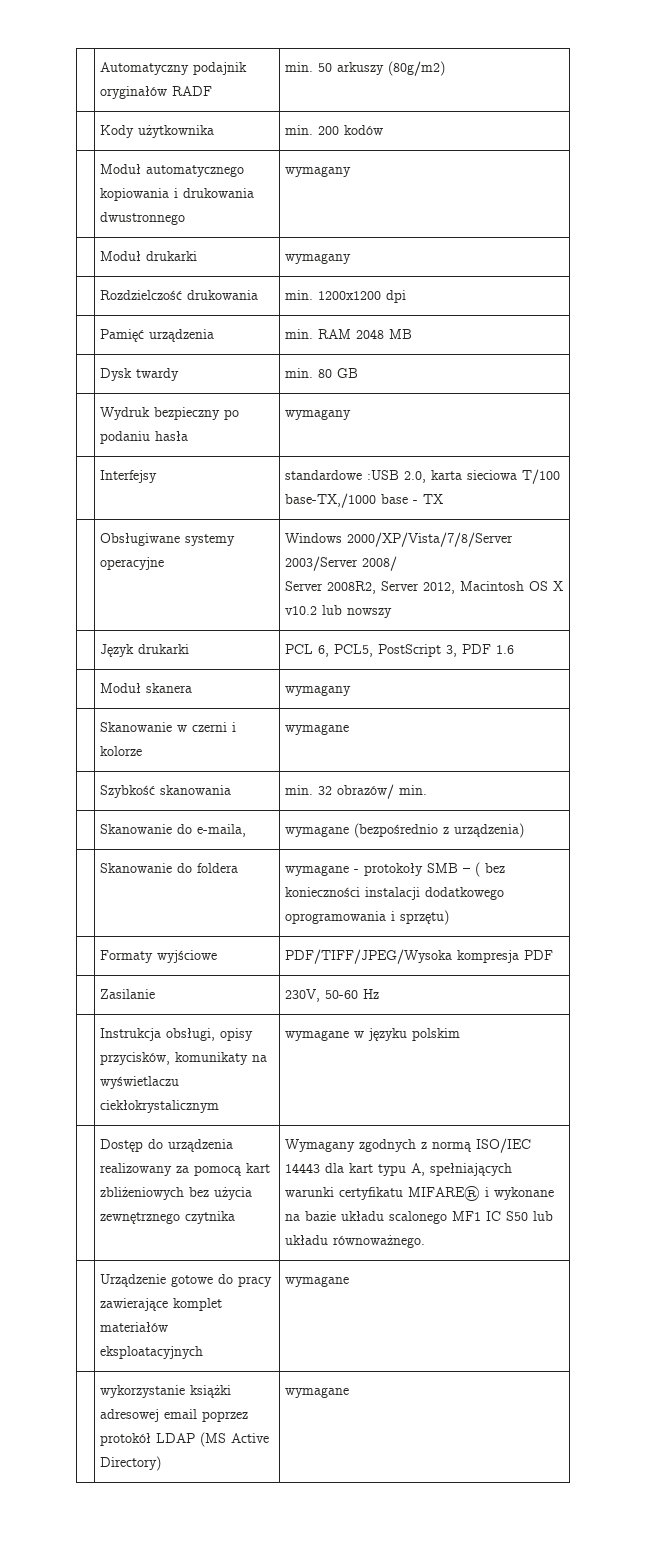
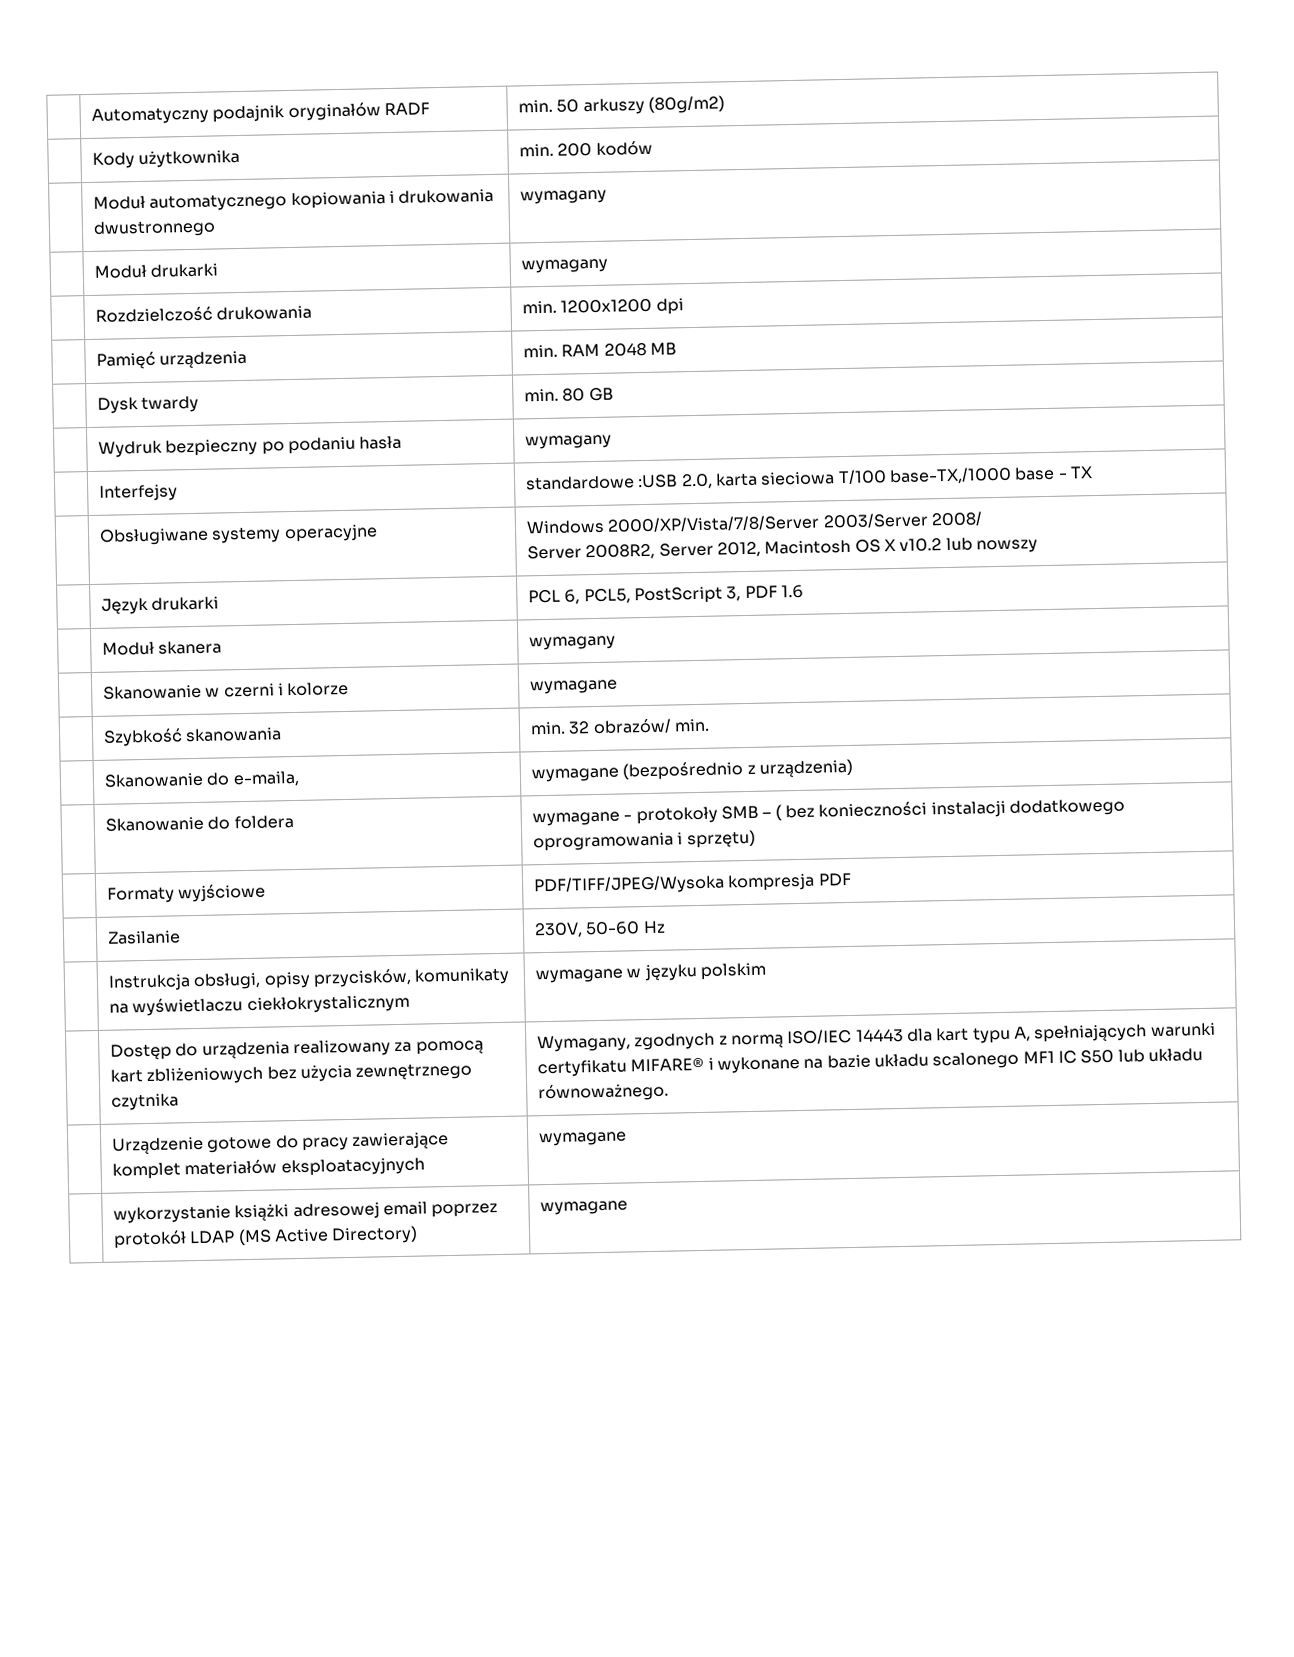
- | Dostęp do urządzenia realizowany za pomocą kart zbliżeniowych bez użycia zewnętrznego czytnika | Wymagany zgodnych z normą ISO/IEC 14443 dla kart typu A, spełniających warunki certyfikatu MIFARE® i wykonane na bazie układu scalonego MF1 IC S50 lub układu równoważnego.
+ | Dostęp do urządzenia realizowany za pomocą kart zbliżeniowych bez użycia zewnętrznego czytnika | Wymagany, zgodnych z normą ISO/IEC 14443 dla kart typu A, spełniających warunki certyfikatu MIFARE® i wykonane na bazie układu scalonego MF1 IC S50 lub układu równoważnego.

